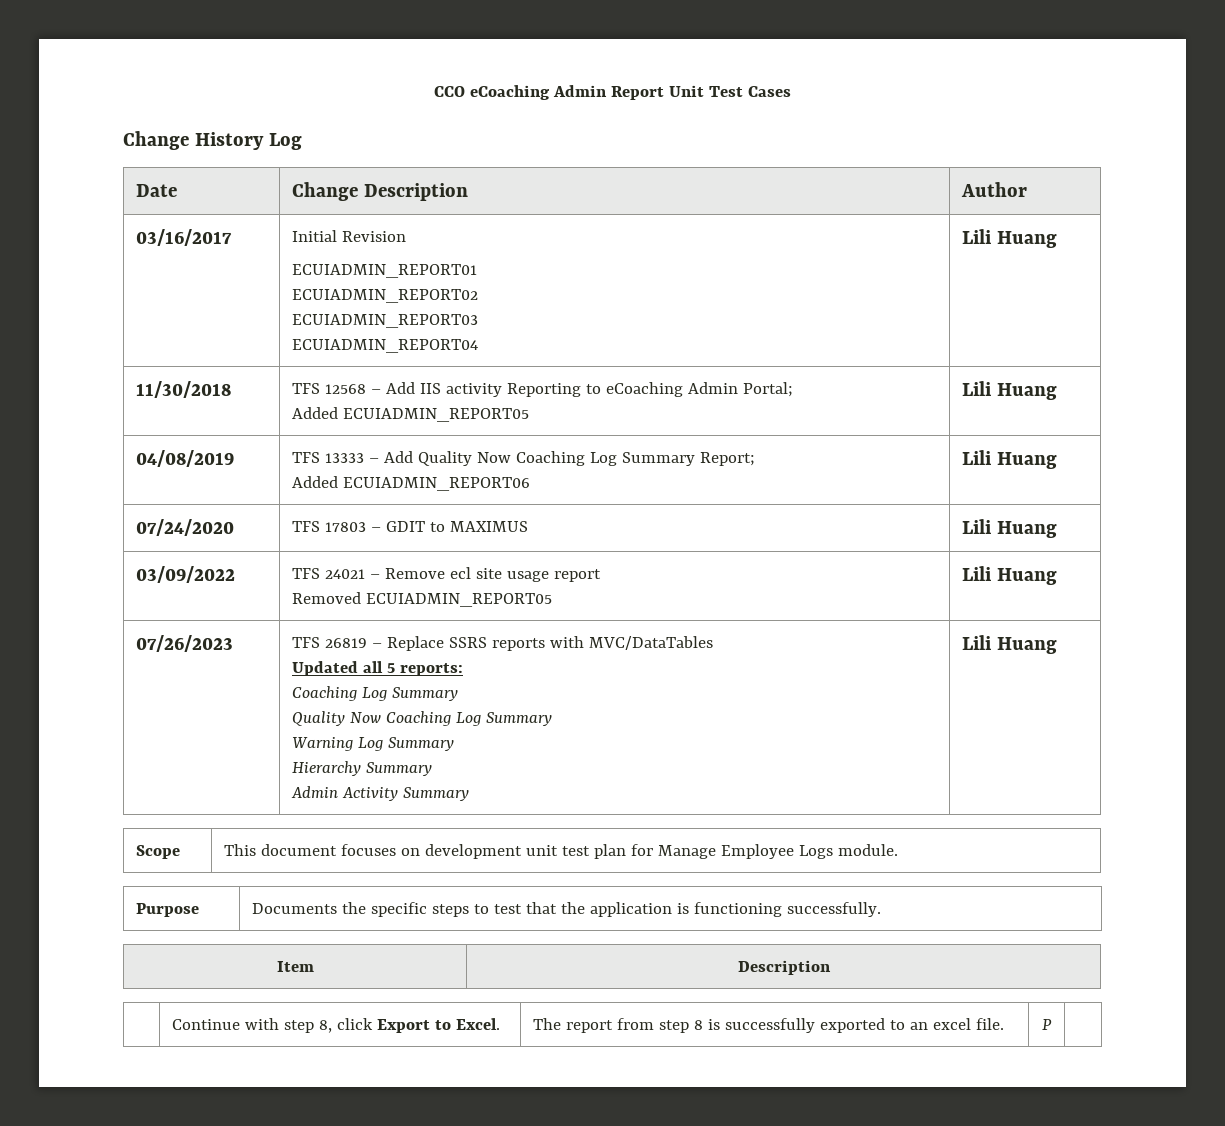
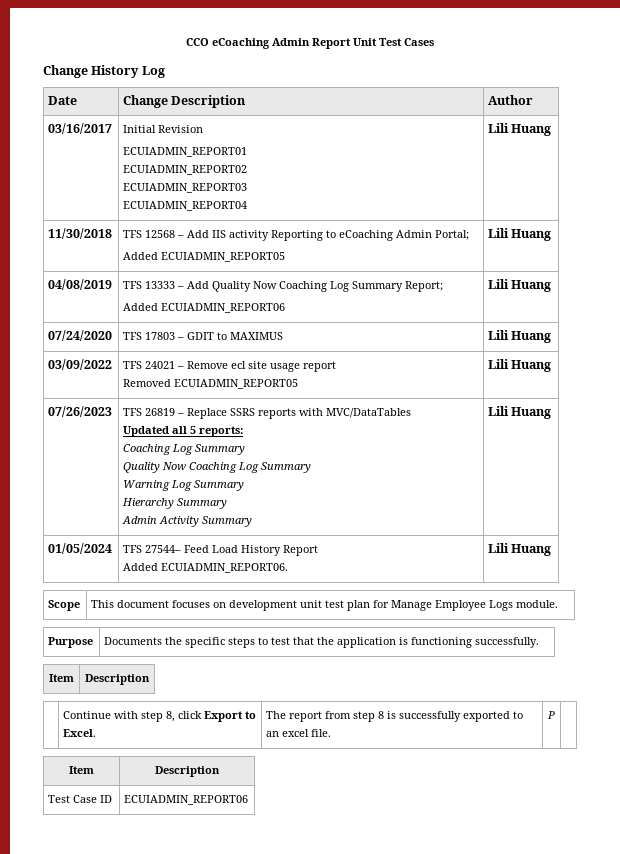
+ 01/05/2024 | TFS 27544– Feed Load History Report
+ Added ECUIADMIN_REPORT06. | Lili Huang
  | Continue with step 8, click Export to Excel. | The report from step 8 is successfully exported to an excel file. | P |
+ Item | Description
+ Test Case ID | ECUIADMIN_REPORT06

